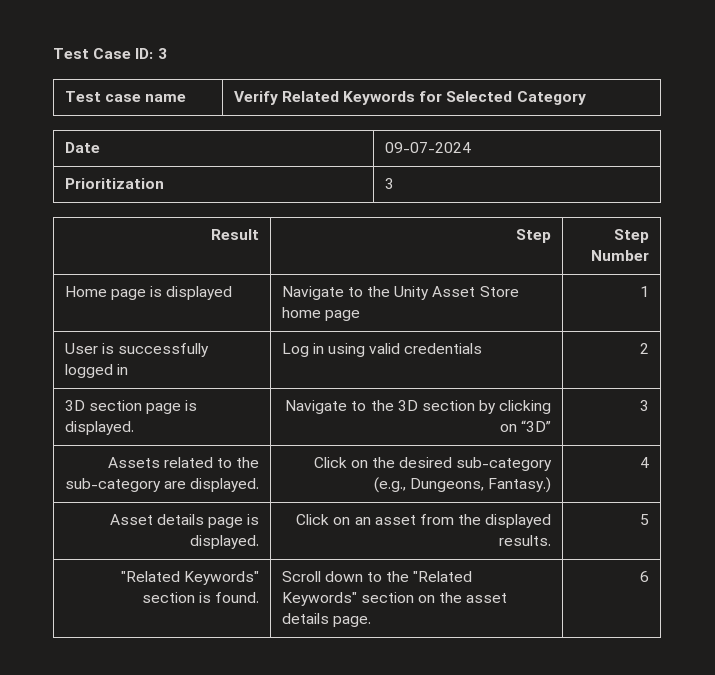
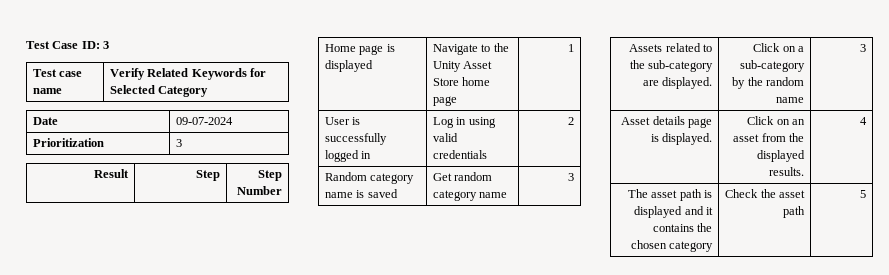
- 3D section page is displayed. | Navigate to the 3D section by clicking on “3D” | 3
+ Random category name is saved | Get random category name | 3
- Assets related to the sub-category are displayed. | Click on the desired sub-category (e.g., Dungeons, Fantasy.) | 4
+ Assets related to the sub-category are displayed. | Click on a sub-category by the random name | 3
- Asset details page is displayed. | Click on an asset from the displayed results. | 5
- "Related Keywords" section is found. | Scroll down to the "Related Keywords" section on the asset details page. | 6
+ Asset details page is displayed. | Click on an asset from the displayed results. | 4
+ The asset path is displayed and it contains the chosen category | Check the asset path | 5

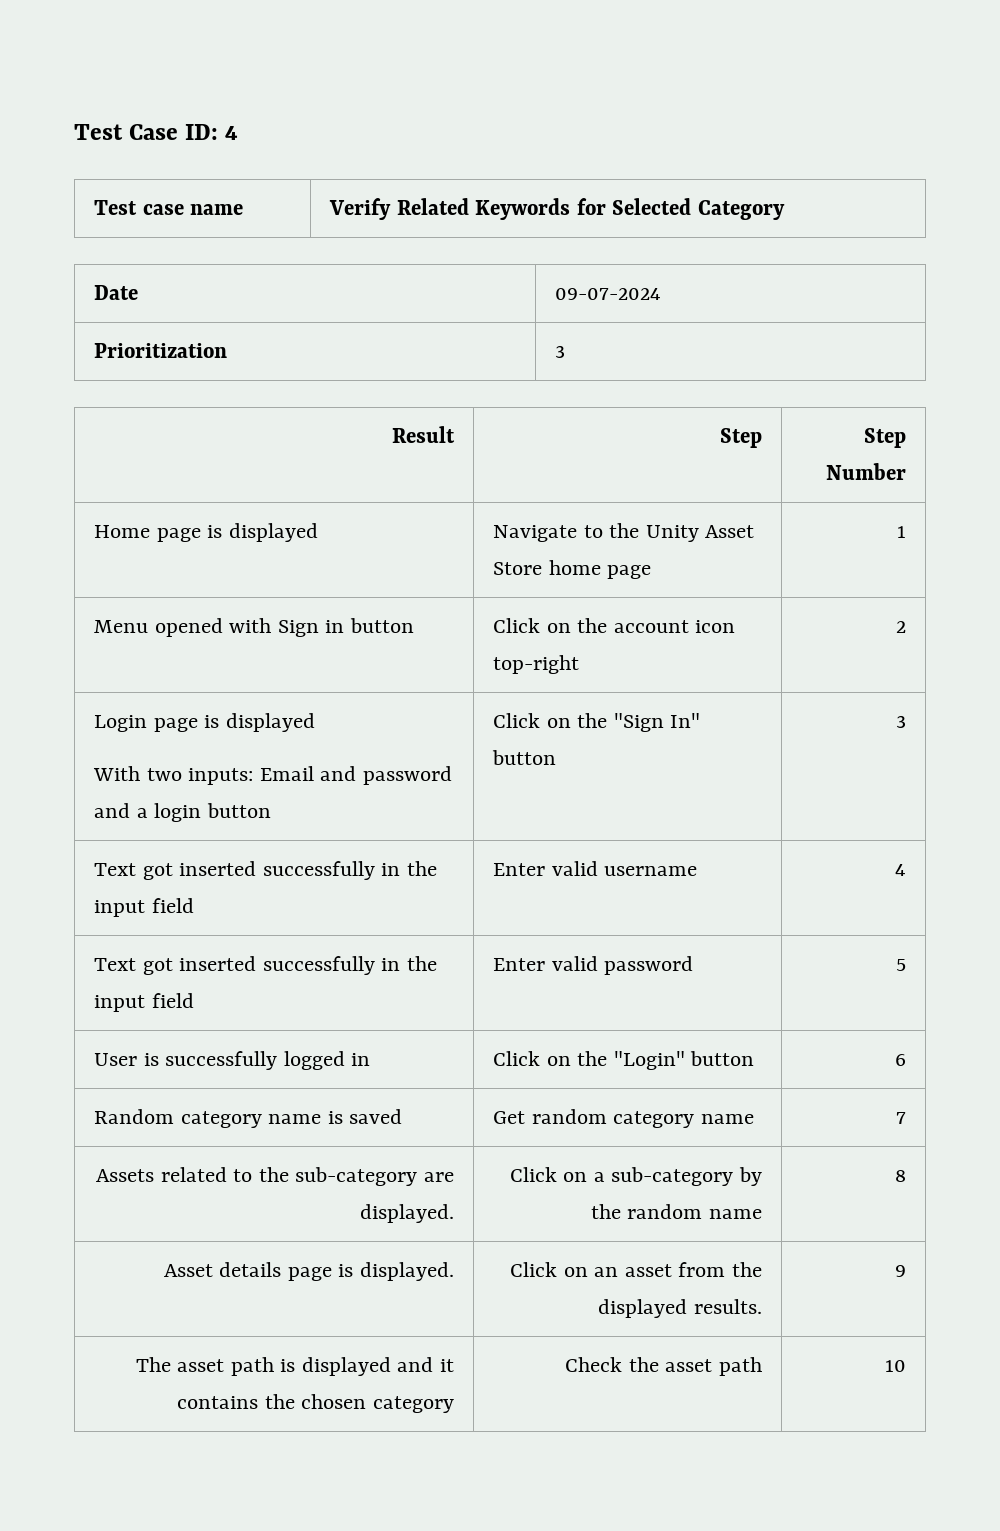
- Test Case ID: 3
+ Test Case ID: 4
+ Menu opened with Sign in button | Click on the account icon top-right | 2
+ Login page is displayed
+ With two inputs: Email and password and a login button | Click on the "Sign In" button | 3
+ Text got inserted successfully in the input field | Enter valid username | 4
+ Text got inserted successfully in the input field | Enter valid password | 5
- User is successfully logged in | Log in using valid credentials | 2
+ User is successfully logged in | Click on the "Login" button | 6
- Random category name is saved | Get random category name | 3
+ Random category name is saved | Get random category name | 7
- Assets related to the sub-category are displayed. | Click on a sub-category by the random name | 3
+ Assets related to the sub-category are displayed. | Click on a sub-category by the random name | 8
- Asset details page is displayed. | Click on an asset from the displayed results. | 4
+ Asset details page is displayed. | Click on an asset from the displayed results. | 9
- The asset path is displayed and it contains the chosen category | Check the asset path | 5
+ The asset path is displayed and it contains the chosen category | Check the asset path | 10

